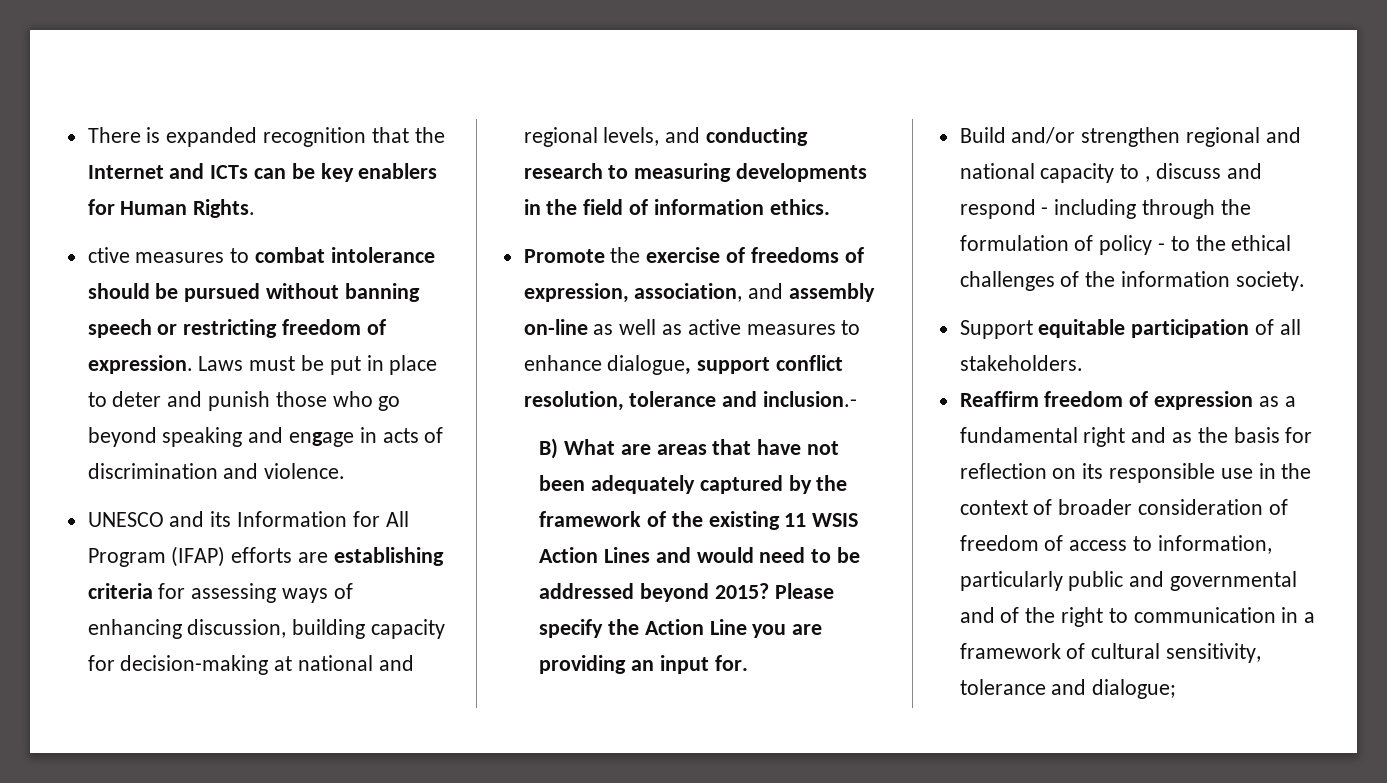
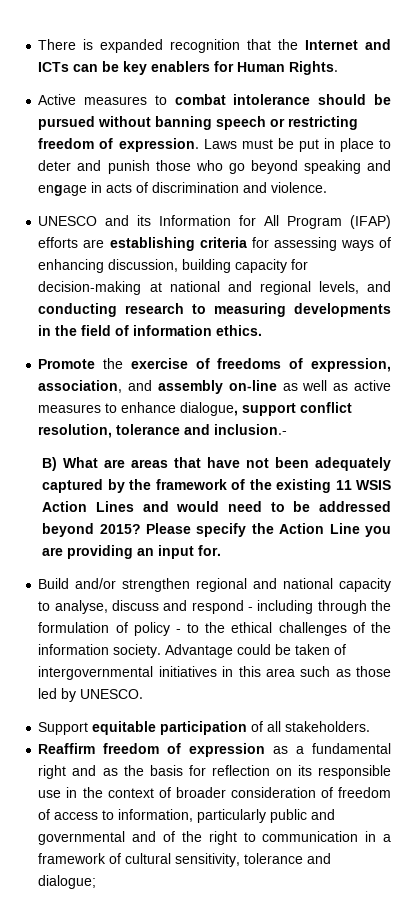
- ctive measures to combat intolerance should be pursued without banning speech or restricting freedom of expression.
+ Active measures to combat intolerance should be pursued without banning speech or restricting freedom of expression.
- Build and/or strengthen regional and national capacity to , discuss and respond - including through the formulation of policy - to the ethical challenges of the information society.
+ Build and/or strengthen regional and national capacity to analyse, discuss and respond - including through the formulation of policy - to the ethical challenges of the information society. Advantage could be taken of intergovernmental initiatives in this area such as those led by UNESCO.

